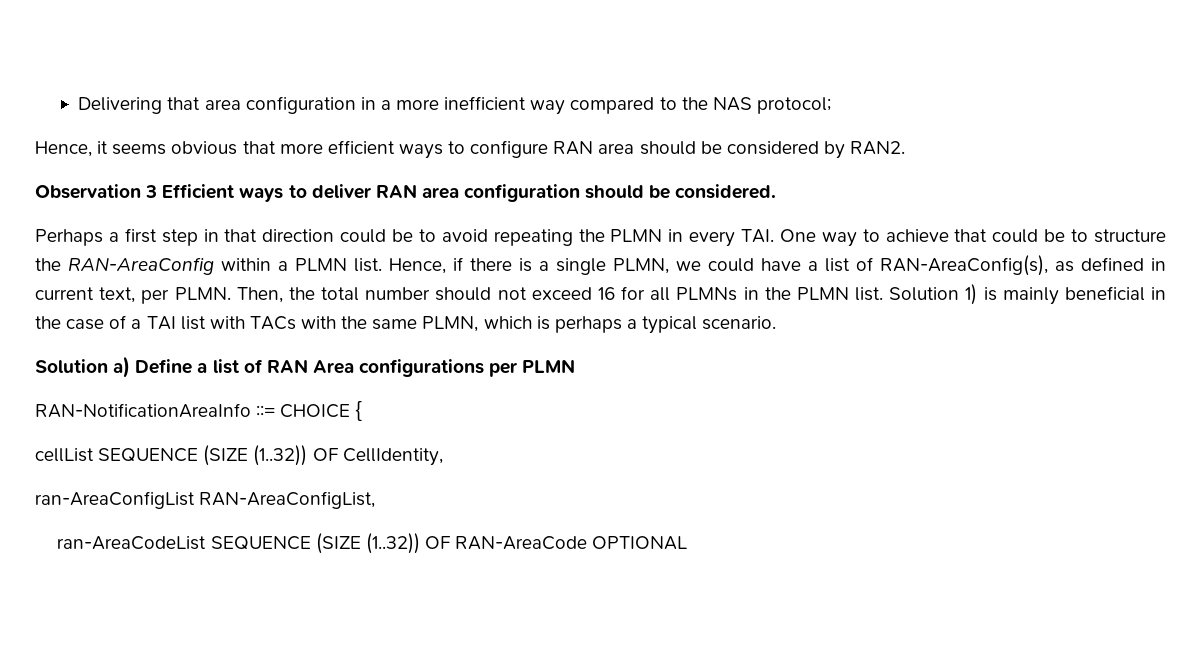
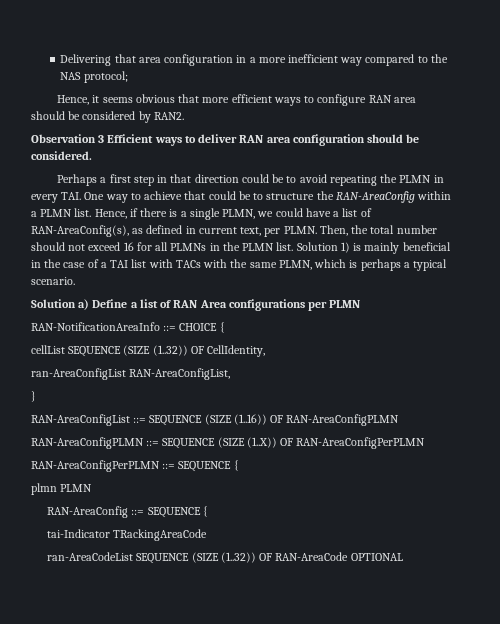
+ }
+ RAN-AreaConfigList ::= SEQUENCE (SIZE (1..16)) OF RAN-AreaConfigPLMN
+ RAN-AreaConfigPLMN ::= SEQUENCE (SIZE (1..X)) OF RAN-AreaConfigPerPLMN
+ RAN-AreaConfigPerPLMN ::= SEQUENCE {
+ plmn PLMN
+ RAN-AreaConfig ::= SEQUENCE {
+ tai-Indicator TRackingAreaCode

